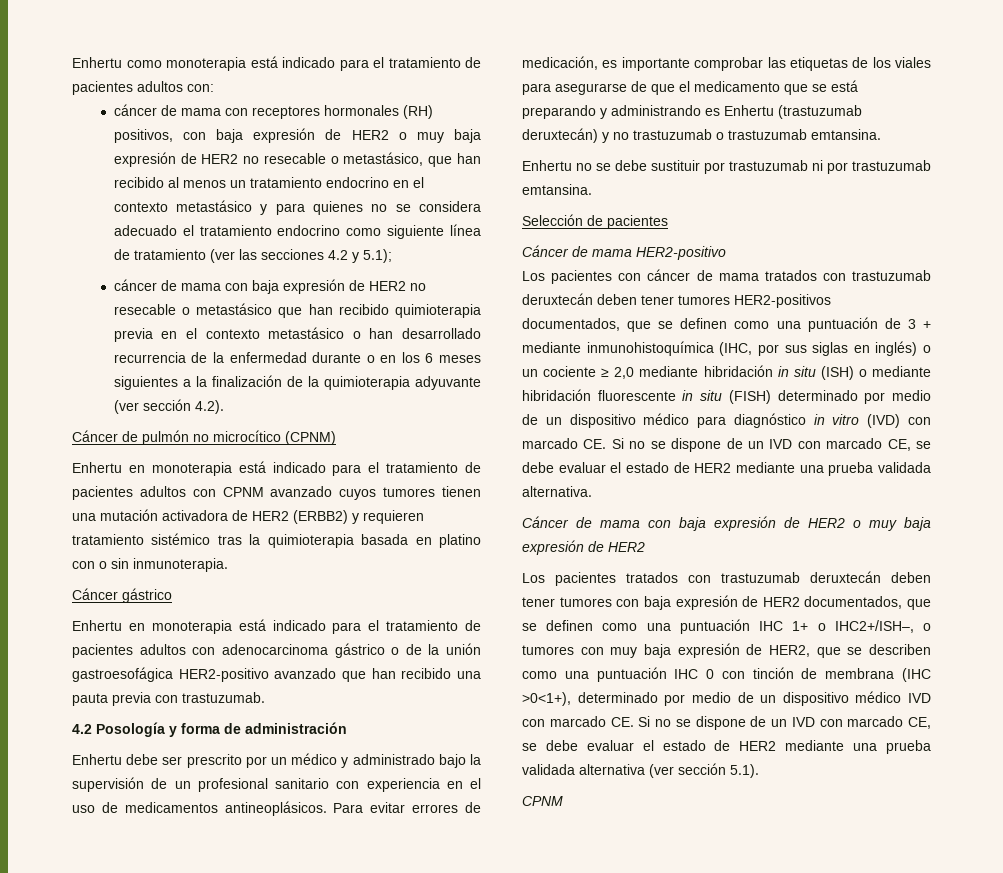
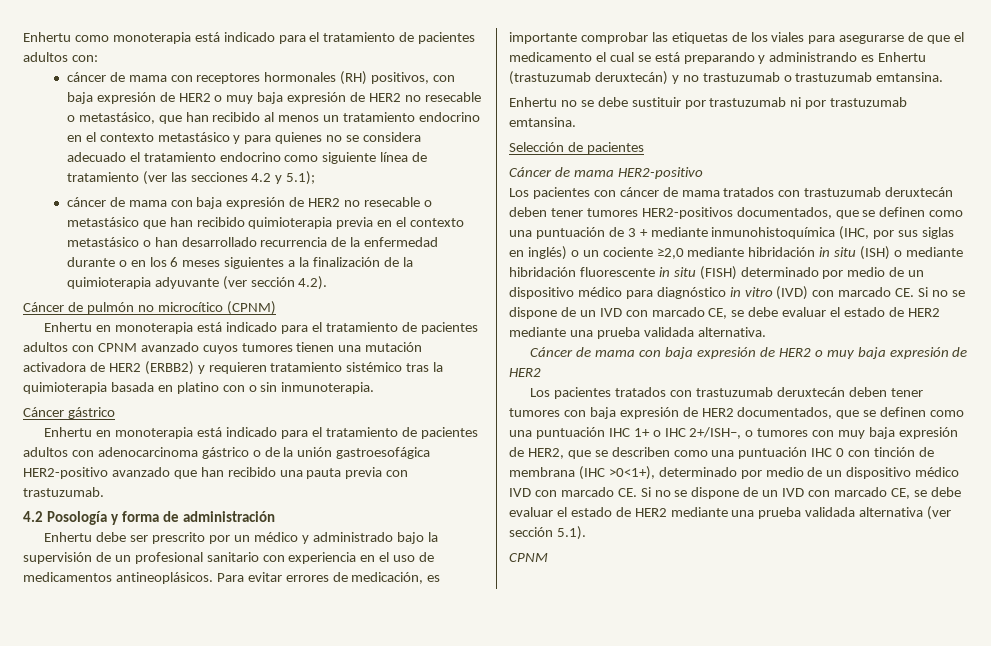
- Para evitar errores de medicación, es importante comprobar las etiquetas de los viales para asegurarse de que el medicamento que se está preparando y administrando es Enhertu (trastuzumab deruxtecán) y no trastuzumab o trastuzumab emtansina.
+ Para evitar errores de medicación, es importante comprobar las etiquetas de los viales para asegurarse de que el medicamento el cual se está preparando y administrando es Enhertu (trastuzumab deruxtecán) y no trastuzumab o trastuzumab emtansina.
- Los pacientes con cáncer de mama tratados con trastuzumab deruxtecán deben tener tumores HER2-positivos documentados, que se definen como una puntuación de 3 + mediante inmunohistoquímica (IHC, por sus siglas en inglés) o un cociente ≥ 2,0 mediante hibridación in situ (ISH) o mediante hibridación fluorescente in situ (FISH) determinado por medio de un dispositivo médico para diagnóstico in vitro (IVD) con marcado CE. Si no se dispone de un IVD con marcado CE, se debe evaluar el estado de HER2 mediante una prueba validada alternativa.
+ Los pacientes con cáncer de mama tratados con trastuzumab deruxtecán deben tener tumores HER2-positivos documentados, que se definen como una puntuación de 3 + mediante inmunohistoquímica (IHC, por sus siglas en inglés) o un cociente ≥2,0 mediante hibridación in situ (ISH) o mediante hibridación fluorescente in situ (FISH) determinado por medio de un dispositivo médico para diagnóstico in vitro (IVD) con marcado CE. Si no se dispone de un IVD con marcado CE, se debe evaluar el estado de HER2 mediante una prueba validada alternativa.
- Los pacientes tratados con trastuzumab deruxtecán deben tener tumores con baja expresión de HER2 documentados, que se definen como una puntuación IHC 1+ o IHC2+/ISH–, o tumores con muy baja expresión de HER2, que se describen como una puntuación IHC 0 con tinción de membrana (IHC >0<1+), determinado por medio de un dispositivo médico IVD con marcado CE. Si no se dispone de un IVD con marcado CE, se debe evaluar el estado de HER2 mediante una prueba validada alternativa (ver sección 5.1).
+ Los pacientes tratados con trastuzumab deruxtecán deben tener tumores con baja expresión de HER2 documentados, que se definen como una puntuación IHC 1+ o IHC 2+/ISH–, o tumores con muy baja expresión de HER2, que se describen como una puntuación IHC 0 con tinción de membrana (IHC >0<1+), determinado por medio de un dispositivo médico IVD con marcado CE. Si no se dispone de un IVD con marcado CE, se debe evaluar el estado de HER2 mediante una prueba validada alternativa (ver sección 5.1).

